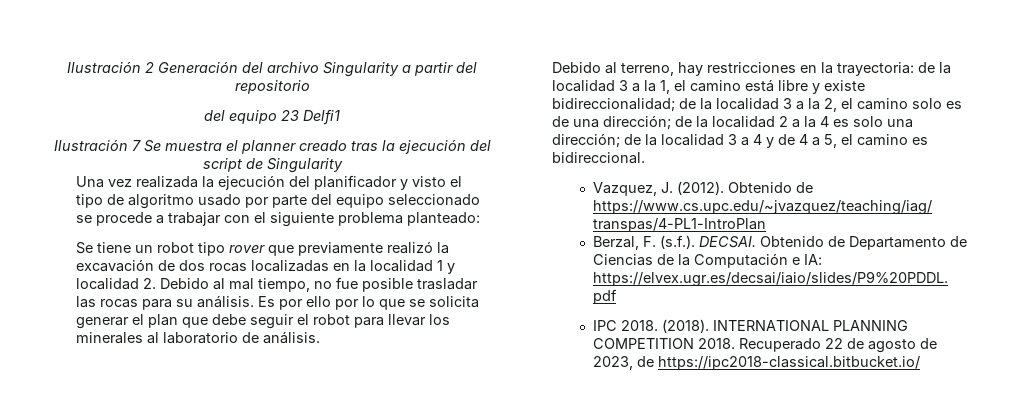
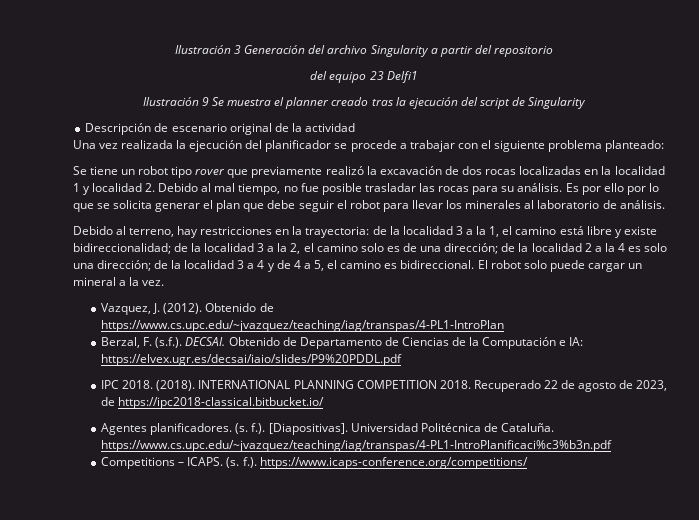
- Ilustración 2 Generación del archivo Singularity a partir del repositorio
+ Ilustración 3 Generación del archivo Singularity a partir del repositorio
- Ilustración 7 Se muestra el planner creado tras la ejecución del script de Singularity
+ Ilustración 9 Se muestra el planner creado tras la ejecución del script de Singularity
+ Descripción de escenario original de la actividad
- Una vez realizada la ejecución del planificador y visto el tipo de algoritmo usado por parte del equipo seleccionado se procede a trabajar con el siguiente problema planteado:
+ Una vez realizada la ejecución del planificador se procede a trabajar con el siguiente problema planteado:
+ El robot solo puede cargar un mineral a la vez.
+ Agentes planificadores. (s. f.). [Diapositivas]. Universidad Politécnica de Cataluña. https://www.cs.upc.edu/~jvazquez/teaching/iag/transpas/4-PL1-IntroPlanificaci%c3%b3n.pdf
+ Competitions – ICAPS. (s. f.). https://www.icaps-conference.org/competitions/

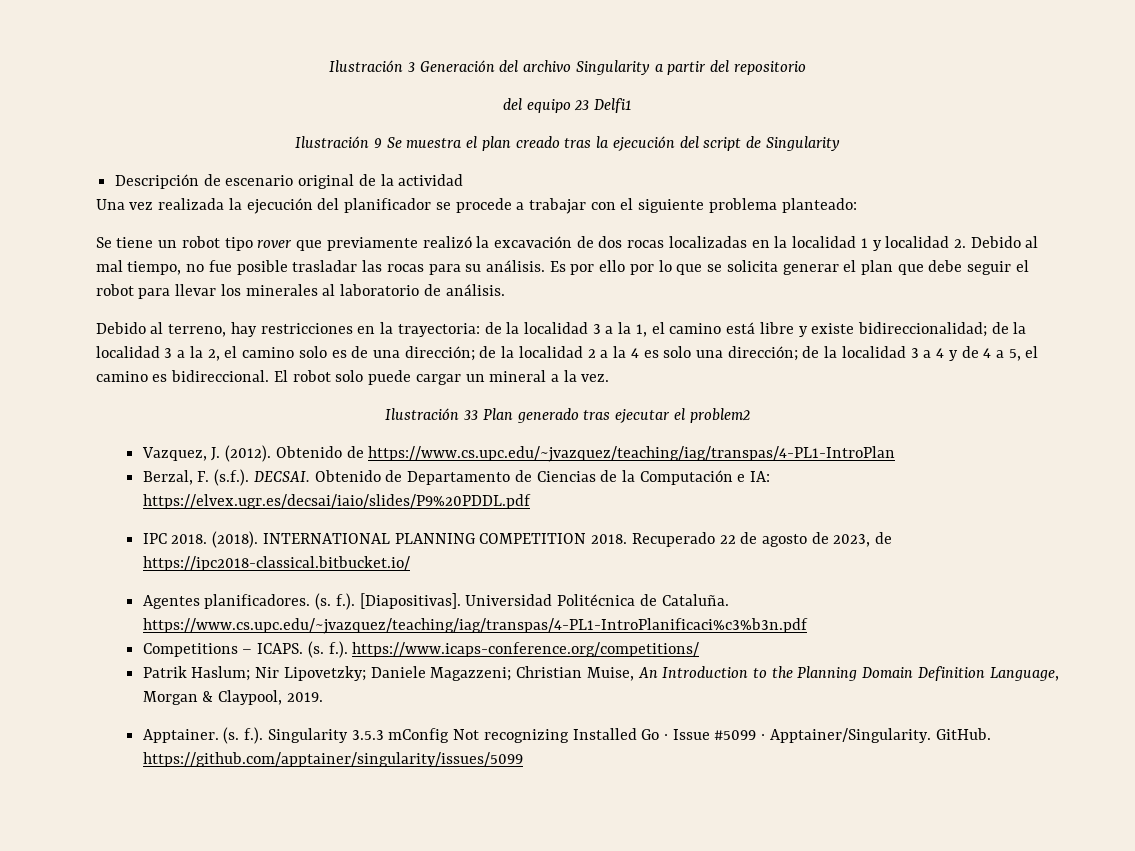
- Ilustración 9 Se muestra el planner creado tras la ejecución del script de Singularity
+ Ilustración 9 Se muestra el plan creado tras la ejecución del script de Singularity
+ Ilustración 33 Plan generado tras ejecutar el problem2
+ Patrik Haslum; Nir Lipovetzky; Daniele Magazzeni; Christian Muise, An Introduction to the Planning Domain Definition Language, Morgan & Claypool, 2019.
+ Apptainer. (s. f.). Singularity 3.5.3 mConfig Not recognizing Installed Go · Issue #5099 · Apptainer/Singularity. GitHub. https://github.com/apptainer/singularity/issues/5099

